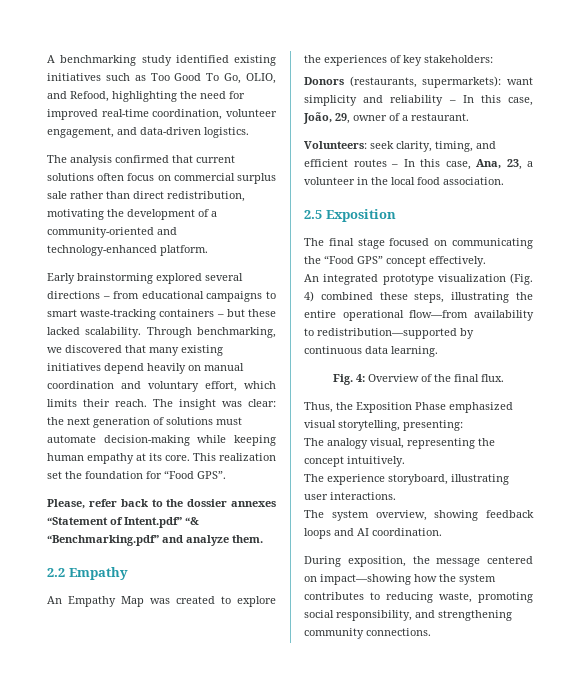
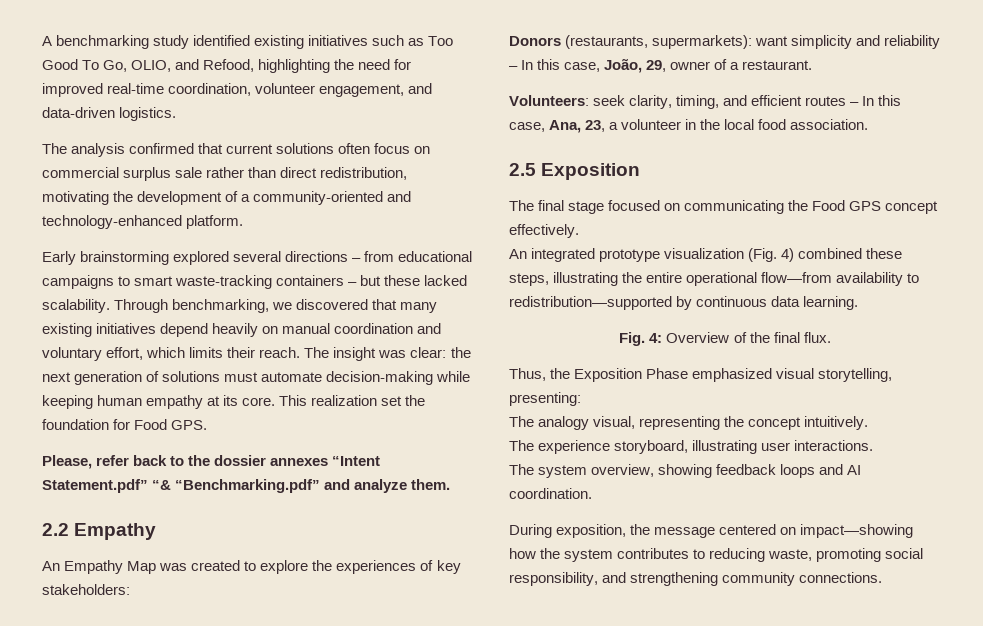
- This realization set the foundation for “Food GPS”.
+ This realization set the foundation for Food GPS.
- Please, refer back to the dossier annexes “Statement of Intent.pdf” “& “Benchmarking.pdf” and analyze them.
+ Please, refer back to the dossier annexes “Intent Statement.pdf” “& “Benchmarking.pdf” and analyze them.
- The final stage focused on communicating the “Food GPS” concept effectively.
+ The final stage focused on communicating the Food GPS concept effectively.

